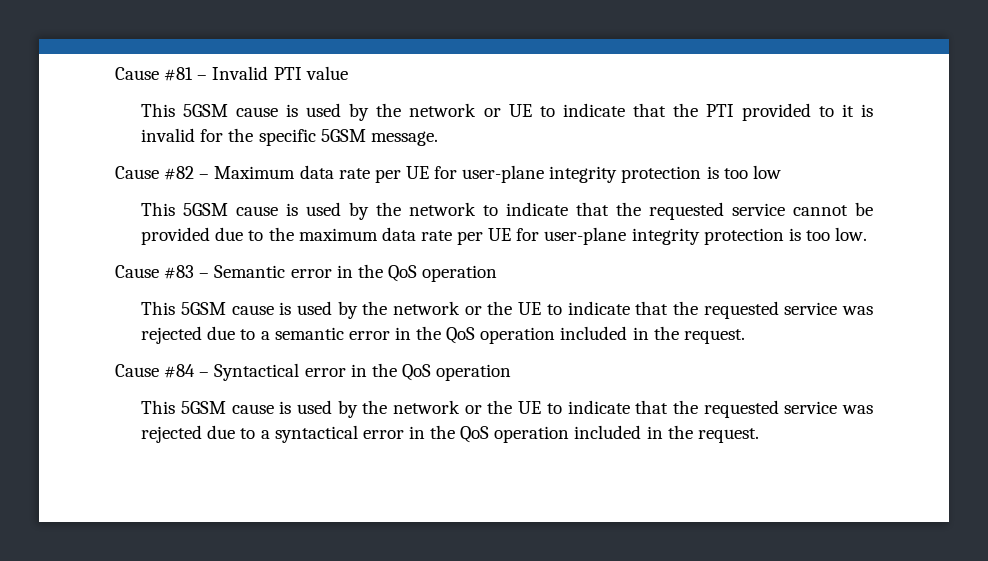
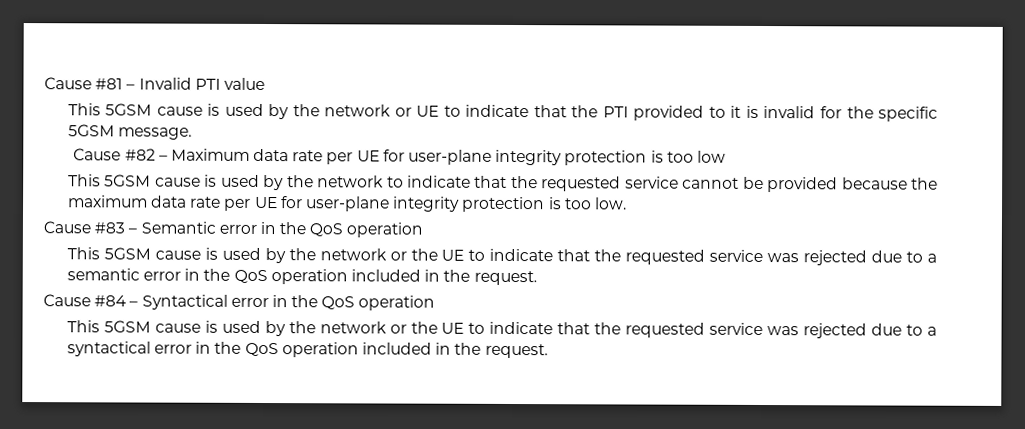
- This 5GSM cause is used by the network to indicate that the requested service cannot be provided due to the maximum data rate per UE for user-plane integrity protection is too low.
+ This 5GSM cause is used by the network to indicate that the requested service cannot be provided because the maximum data rate per UE for user-plane integrity protection is too low.

